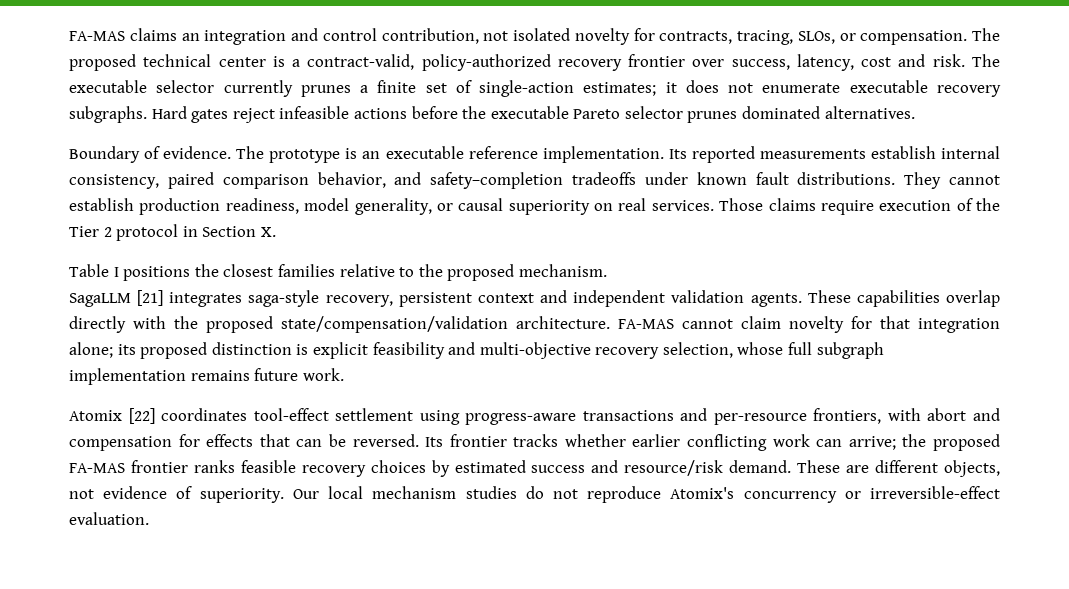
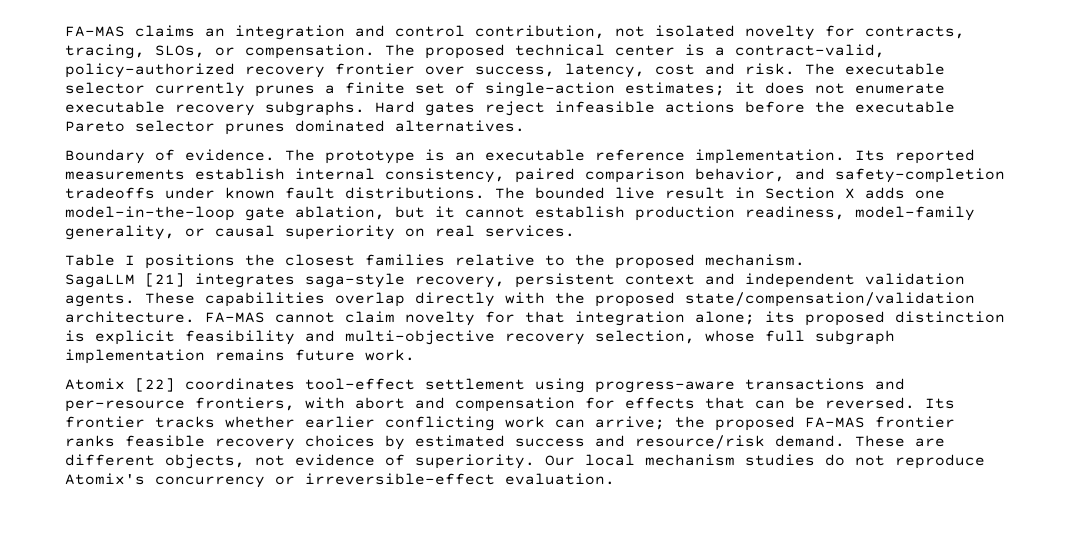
- They cannot establish production readiness, model generality, or causal superiority on real services. Those claims require execution of the Tier 2 protocol in Section X.
+ The bounded live result in Section X adds one model-in-the-loop gate ablation, but it cannot establish production readiness, model-family generality, or causal superiority on real services.

